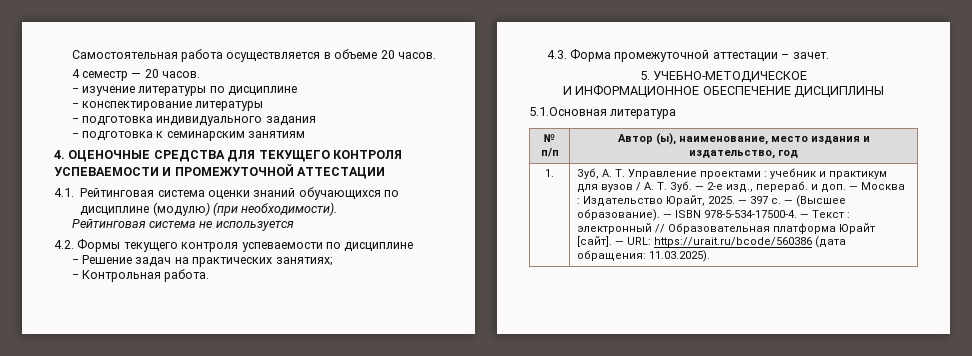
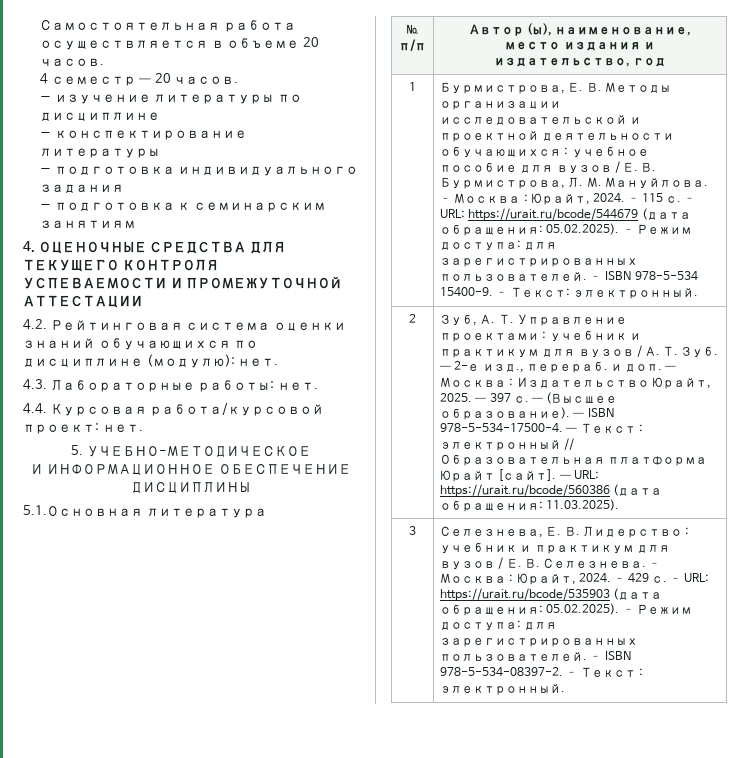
- 4.1. Рейтинговая система оценки знаний обучающихся по дисциплине (модулю) (при необходимости).
- Рейтинговая система не используется
- 4.2. Формы текущего контроля успеваемости по дисциплине
- − Решение задач на практических занятиях;
- − Контрольная работа.
- 4.3. Форма промежуточной аттестации – зачет.
+ 4.2. Рейтинговая система оценки знаний обучающихся по дисциплине (модулю): нет.
+ 4.3. Лабораторные работы: нет.
+ 4.4. Курсовая работа/курсовой проект: нет.
- 1.
+ 1 | Бурмистрова, Е. В. Методы организации исследовательской и проектной деятельности обучающихся : учебное пособие для вузов / Е. В. Бурмистрова, Л. М. Мануйлова. – Москва : Юрайт, 2024. – 115 с. – URL: https://urait.ru/bcode/544679 (дата обращения: 05.02.2025). – Режим доступа: для зарегистрированных пользователей. – ISBN 978-5-534 15400-9. – Текст: электронный.
+ 2
+ 3 | Селезнева, Е. В. Лидерство : учебник и практикум для вузов / Е. В. Селезнева. – Москва : Юрайт, 2024. – 429 с. – URL: https://urait.ru/bcode/535903 (дата обращения: 05.02.2025). – Режим доступа: для зарегистрированных пользователей. – ISBN 978-5-534-08397-2. – Текст : электронный.

